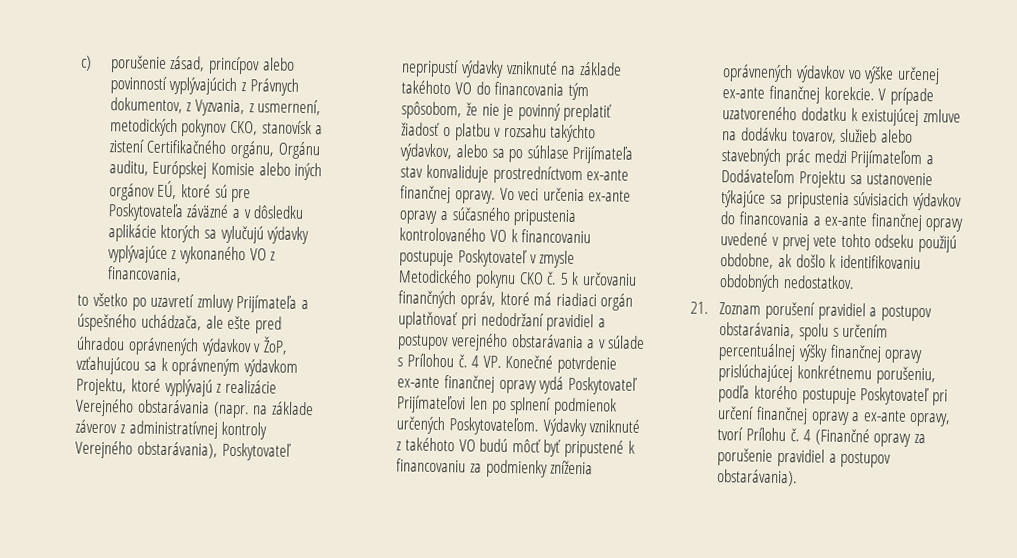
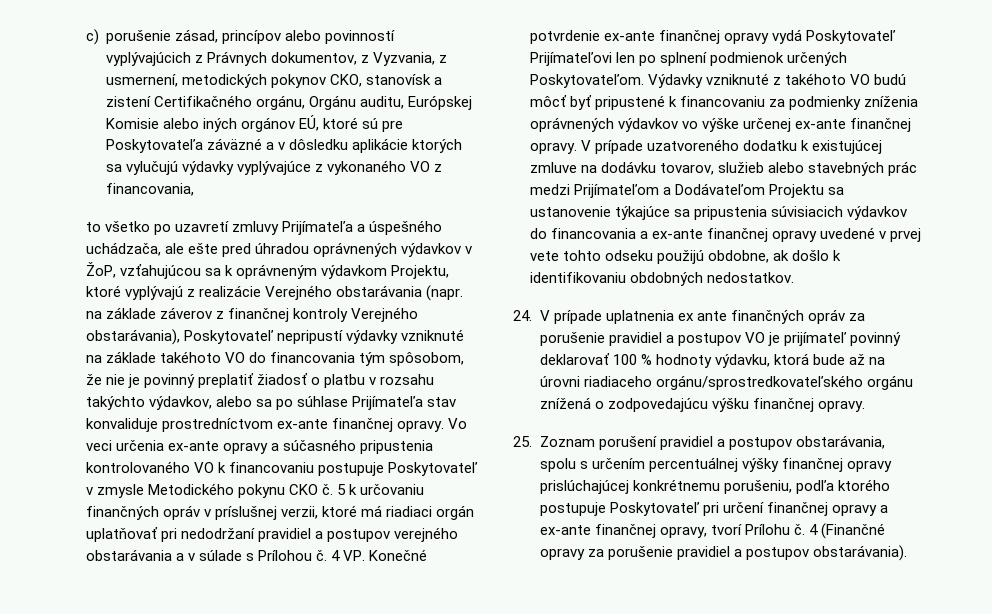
- to všetko po uzavretí zmluvy Prijímateľa a úspešného uchádzača, ale ešte pred úhradou oprávnených výdavkov v ŽoP, vzťahujúcou sa k oprávneným výdavkom Projektu, ktoré vyplývajú z realizácie Verejného obstarávania (napr. na základe záverov z administratívnej kontroly Verejného obstarávania), Poskytovateľ nepripustí výdavky vzniknuté na základe takéhoto VO do financovania tým spôsobom, že nie je povinný preplatiť žiadosť o platbu v rozsahu takýchto výdavkov, alebo sa po súhlase Prijímateľa stav konvaliduje prostredníctvom ex-ante finančnej opravy.
+ to všetko po uzavretí zmluvy Prijímateľa a úspešného uchádzača, ale ešte pred úhradou oprávnených výdavkov v ŽoP, vzťahujúcou sa k oprávneným výdavkom Projektu, ktoré vyplývajú z realizácie Verejného obstarávania (napr. na základe záverov z finančnej kontroly Verejného obstarávania), Poskytovateľ nepripustí výdavky vzniknuté na základe takéhoto VO do financovania tým spôsobom, že nie je povinný preplatiť žiadosť o platbu v rozsahu takýchto výdavkov, alebo sa po súhlase Prijímateľa stav konvaliduje prostredníctvom ex-ante finančnej opravy.
- 5 k určovaniu finančných opráv, ktoré má riadiaci orgán uplatňovať pri nedodržaní pravidiel a postupov verejného obstarávania a v súlade s Prílohou č.
+ 5 k určovaniu finančných opráv v príslušnej verzii, ktoré má riadiaci orgán uplatňovať pri nedodržaní pravidiel a postupov verejného obstarávania a v súlade s Prílohou č.
- Výdavky vzniknuté z takéhoto VO budú môcť byť pripustené k financovaniu za podmienky zníženia oprávnených výdavkov vo výške určenej ex-ante finančnej korekcie.
+ Výdavky vzniknuté z takéhoto VO budú môcť byť pripustené k financovaniu za podmienky zníženia oprávnených výdavkov vo výške určenej ex-ante finančnej opravy.
- 21. Zoznam porušení pravidiel a postupov obstarávania, spolu s určením percentuálnej výšky finančnej opravy prislúchajúcej konkrétnemu porušeniu, podľa ktorého postupuje Poskytovateľ pri určení finančnej opravy a ex-ante opravy, tvorí Prílohu č.
+ 24. V prípade uplatnenia ex ante finančných opráv za porušenie pravidiel a postupov VO je prijímateľ povinný deklarovať 100 % hodnoty výdavku, ktorá bude až na úrovni riadiaceho orgánu/sprostredkovateľského orgánu znížená o zodpovedajúcu výšku finančnej opravy.
+ 25. Zoznam porušení pravidiel a postupov obstarávania, spolu s určením percentuálnej výšky finančnej opravy prislúchajúcej konkrétnemu porušeniu, podľa ktorého postupuje Poskytovateľ pri určení finančnej opravy a ex-ante finančnej opravy, tvorí Prílohu č.

